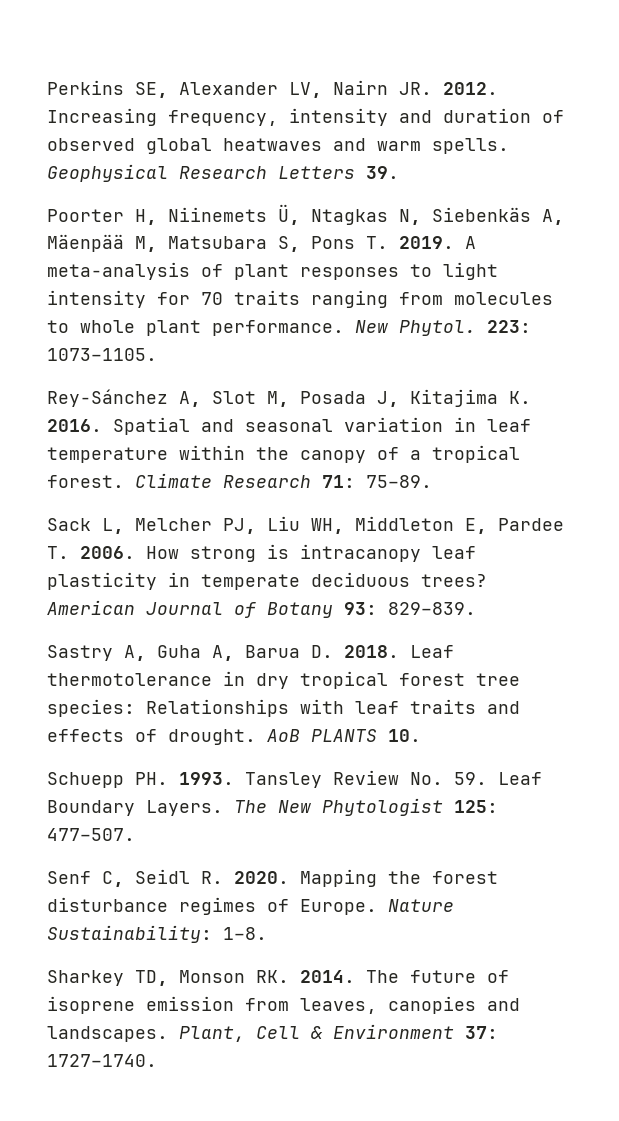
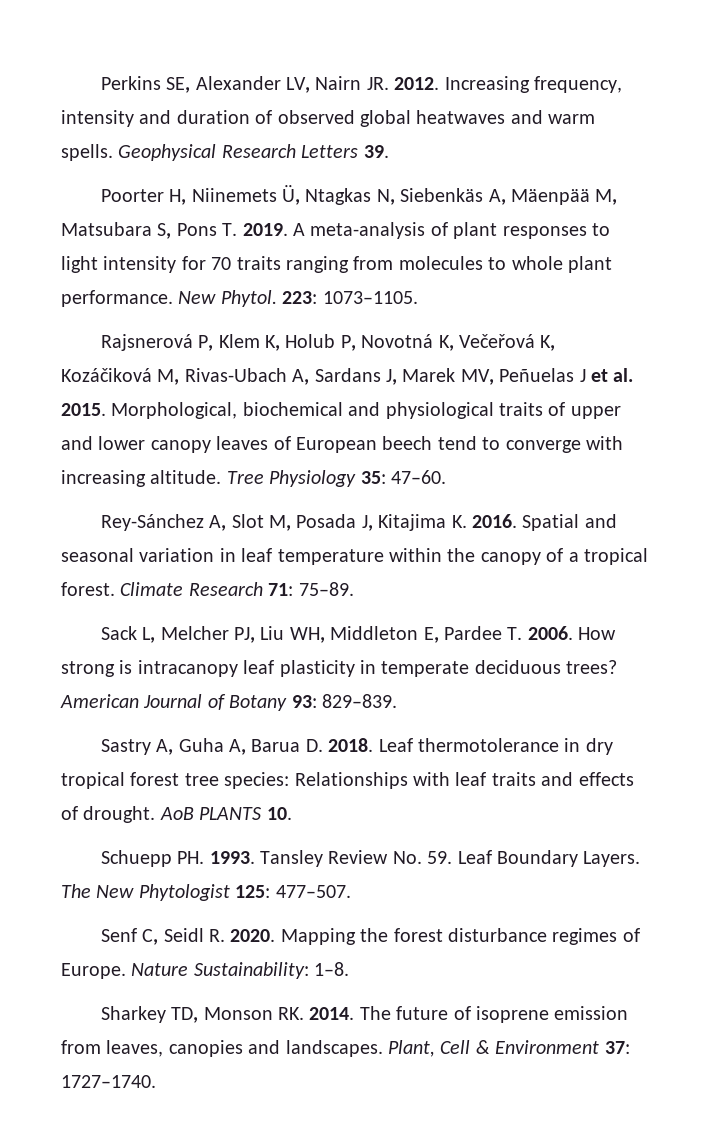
+ Rajsnerová P, Klem K, Holub P, Novotná K, Večeřová K, Kozáčiková M, Rivas-Ubach A, Sardans J, Marek MV, Peñuelas J et al. 2015. Morphological, biochemical and physiological traits of upper and lower canopy leaves of European beech tend to converge with increasing altitude. Tree Physiology 35: 47–60.

